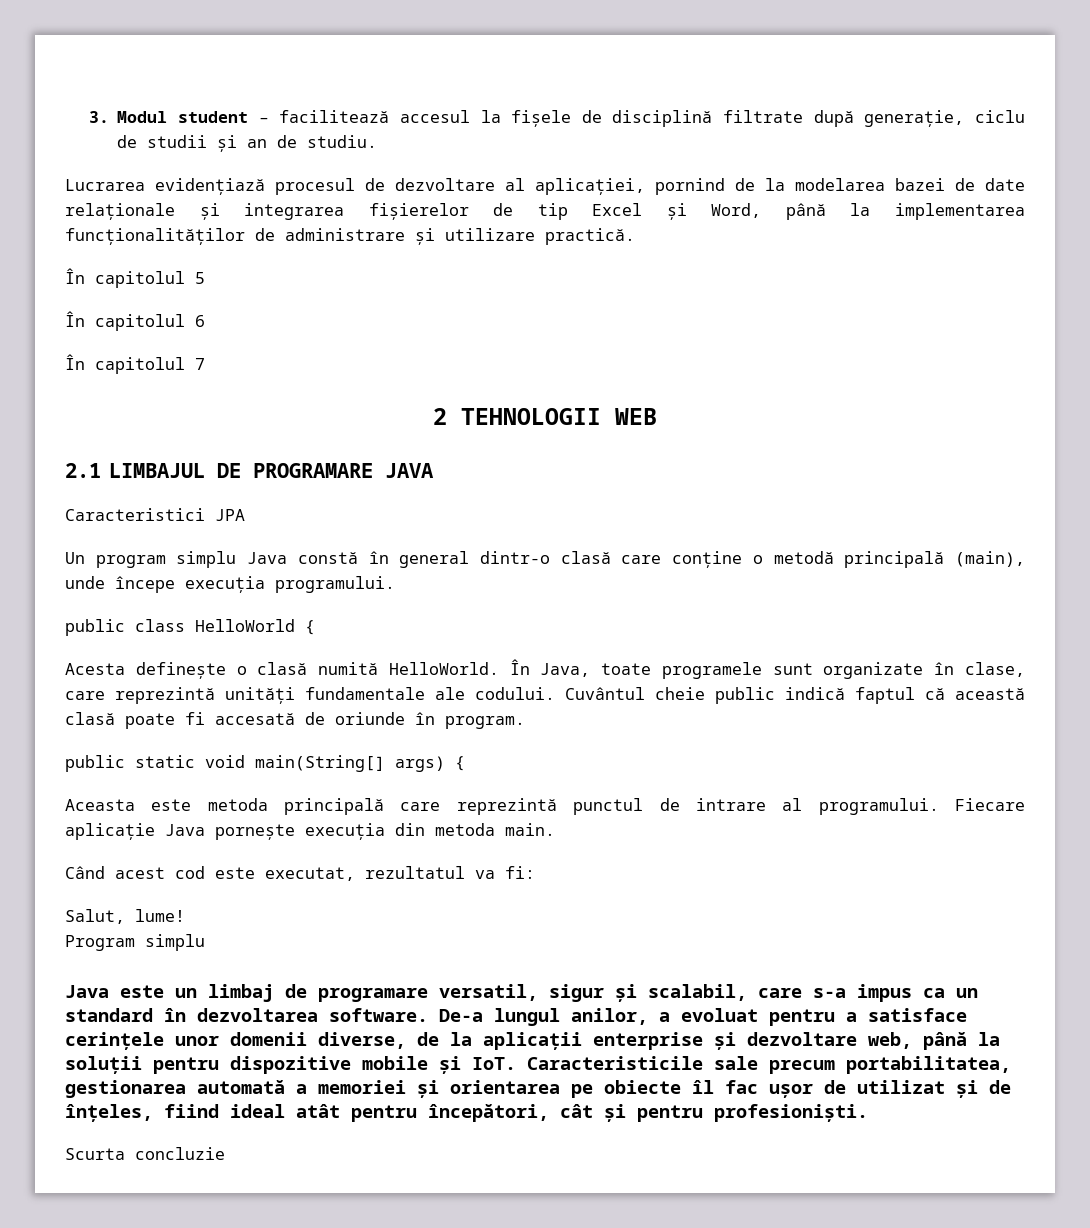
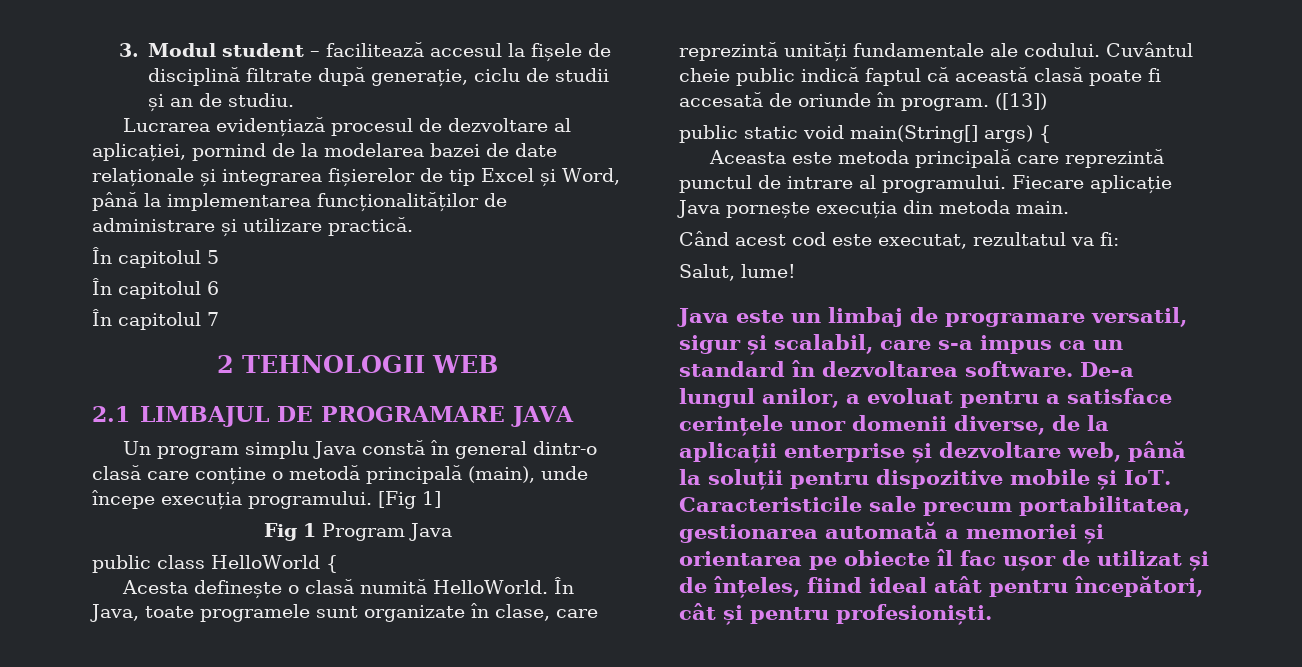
- Caracteristici JPA
+ [Fig 1]
+ Fig 1 Program Java
+ ([13])
- Program simplu
- Scurta concluzie

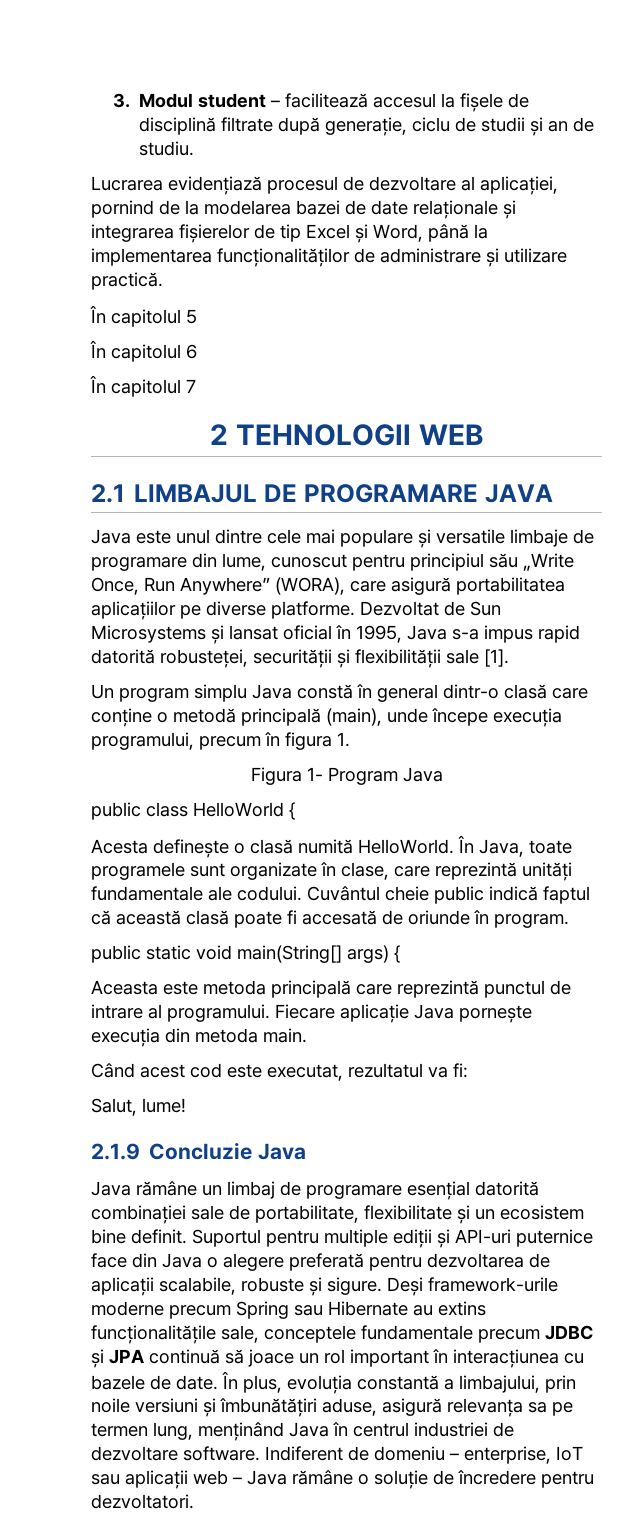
+ Java este unul dintre cele mai populare și versatile limbaje de programare din lume, cunoscut pentru principiul său „Write Once, Run Anywhere” (WORA), care asigură portabilitatea aplicațiilor pe diverse platforme. Dezvoltat de Sun Microsystems și lansat oficial în 1995, Java s-a impus rapid datorită robusteței, securității și flexibilității sale [1].
- Un program simplu Java constă în general dintr-o clasă care conține o metodă principală (main), unde începe execuția programului. [Fig 1]
- Fig 1 Program Java
+ Un program simplu Java constă în general dintr-o clasă care conține o metodă principală (main), unde începe execuția programului, precum în figura 1.
+ Figura 1- Program Java
- ([13])
- Java este un limbaj de programare versatil, sigur și scalabil, care s-a impus ca un standard în dezvoltarea software. De-a lungul anilor, a evoluat pentru a satisface cerințele unor domenii diverse, de la aplicații enterprise și dezvoltare web, până la soluții pentru dispozitive mobile și IoT. Caracteristicile sale precum portabilitatea, gestionarea automată a memoriei și orientarea pe obiecte îl fac ușor de utilizat și de înțeles, fiind ideal atât pentru începători, cât și pentru profesioniști.
+ 2.1.9 Concluzie Java
+ Java rămâne un limbaj de programare esențial datorită combinației sale de portabilitate, flexibilitate și un ecosistem bine definit. Suportul pentru multiple ediții și API-uri puternice face din Java o alegere preferată pentru dezvoltarea de aplicații scalabile, robuste și sigure. Deși framework-urile moderne precum Spring sau Hibernate au extins funcționalitățile sale, conceptele fundamentale precum JDBC și JPA continuă să joace un rol important în interacțiunea cu bazele de date. În plus, evoluția constantă a limbajului, prin noile versiuni și îmbunătățiri aduse, asigură relevanța sa pe termen lung, menținând Java în centrul industriei de dezvoltare software. Indiferent de domeniu – enterprise, IoT sau aplicații web – Java rămâne o soluție de încredere pentru dezvoltatori.

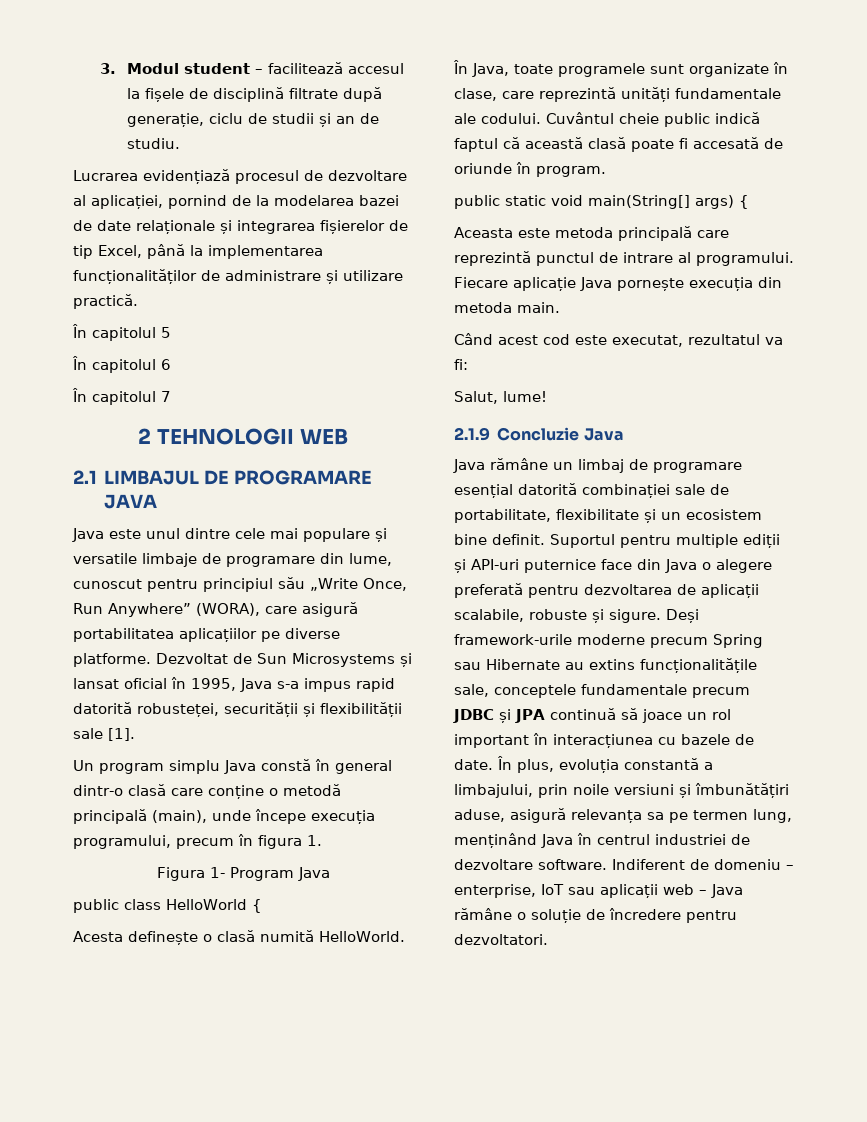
- Lucrarea evidențiază procesul de dezvoltare al aplicației, pornind de la modelarea bazei de date relaționale și integrarea fișierelor de tip Excel și Word, până la implementarea funcționalităților de administrare și utilizare practică.
+ Lucrarea evidențiază procesul de dezvoltare al aplicației, pornind de la modelarea bazei de date relaționale și integrarea fișierelor de tip Excel, până la implementarea funcționalităților de administrare și utilizare practică.

